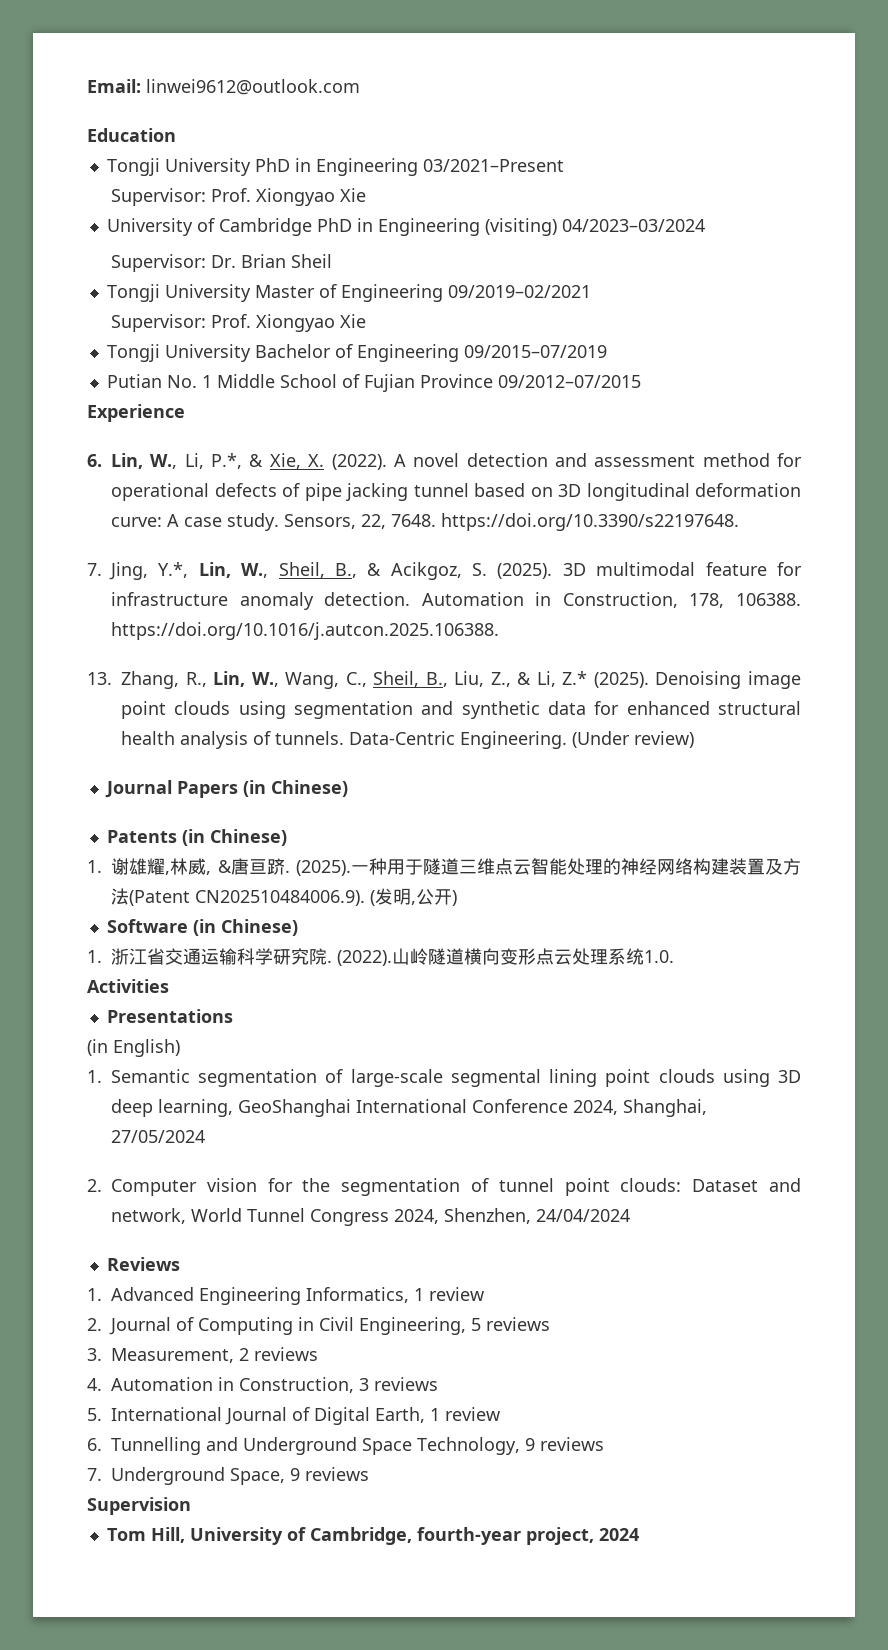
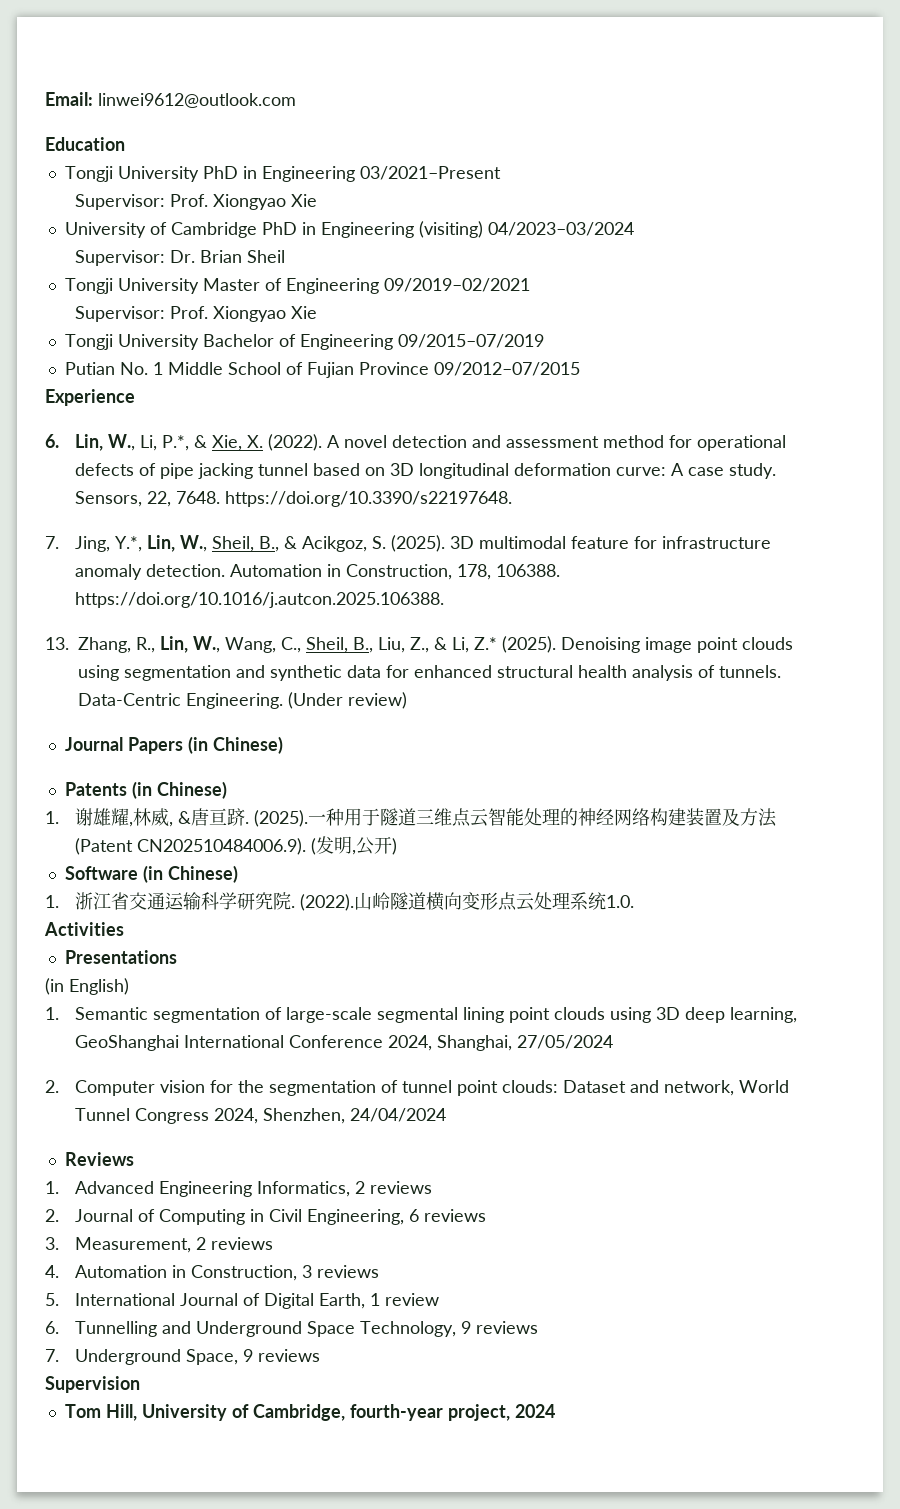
- 1. Advanced Engineering Informatics, 1 review
+ 1. Advanced Engineering Informatics, 2 reviews
- 2. Journal of Computing in Civil Engineering, 5 reviews
+ 2. Journal of Computing in Civil Engineering, 6 reviews

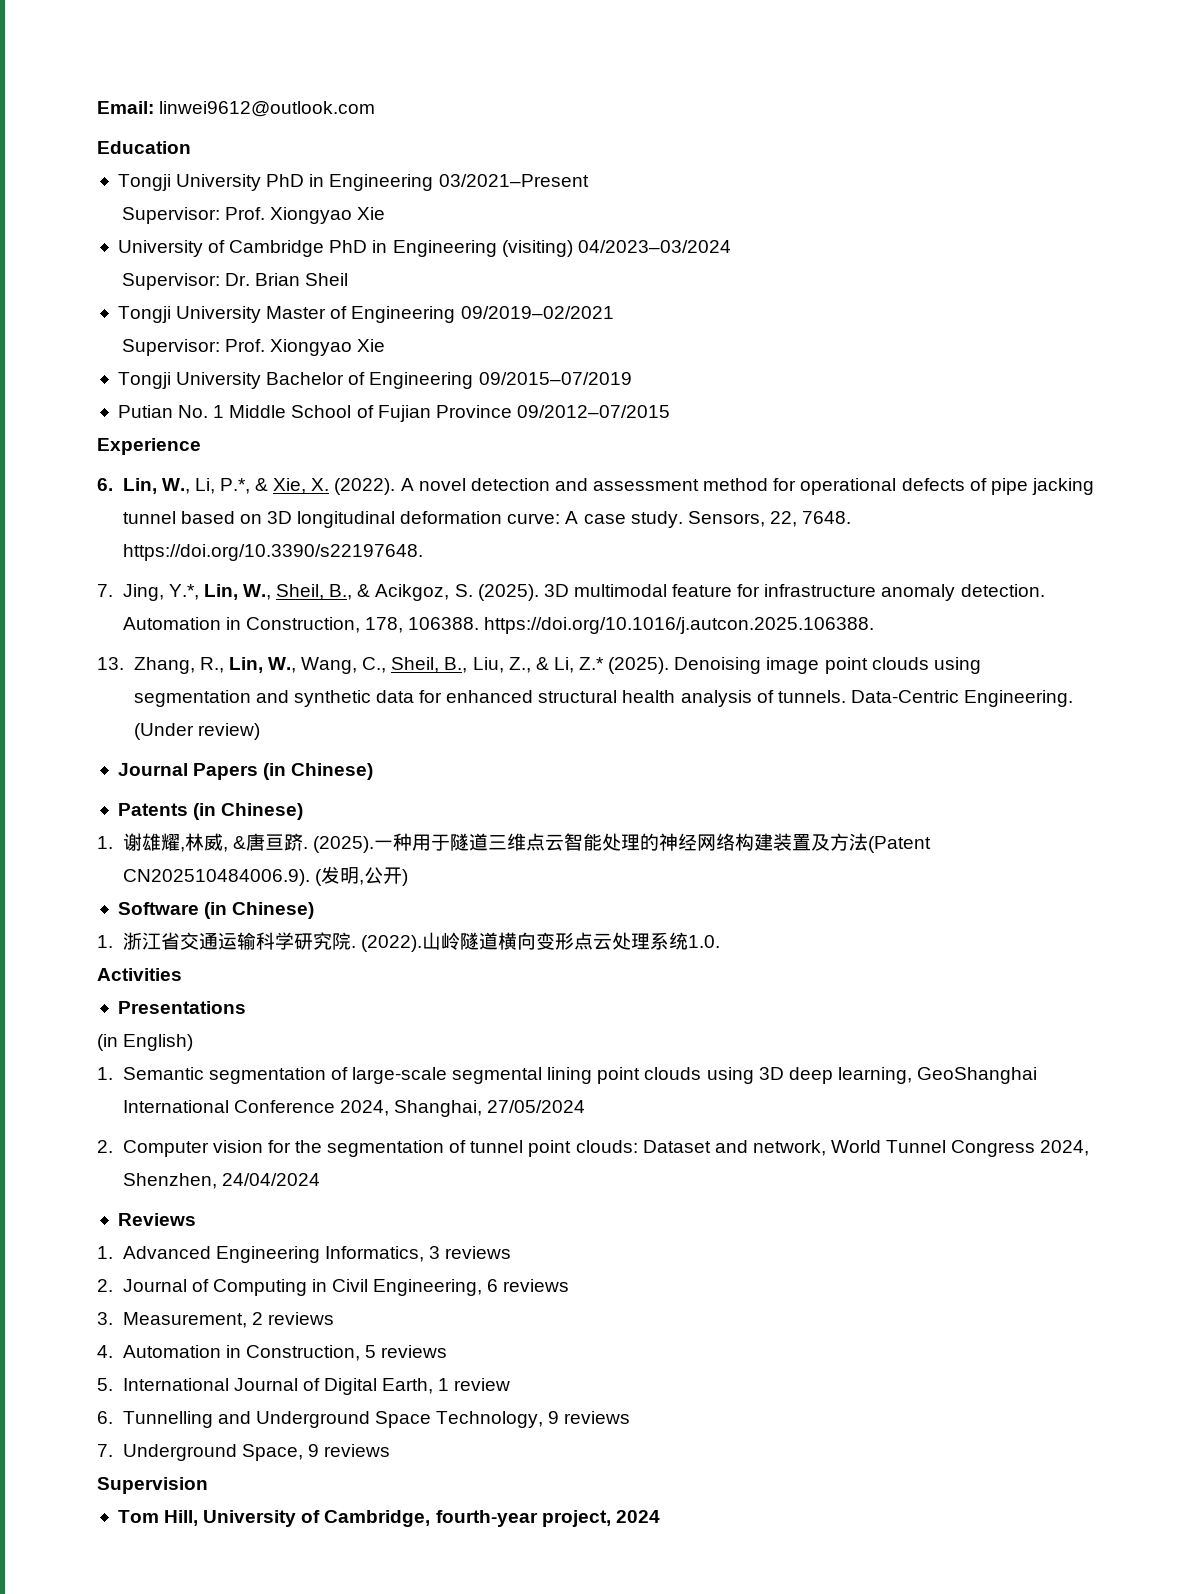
- 1. Advanced Engineering Informatics, 2 reviews
+ 1. Advanced Engineering Informatics, 3 reviews
- 4. Automation in Construction, 3 reviews
+ 4. Automation in Construction, 5 reviews

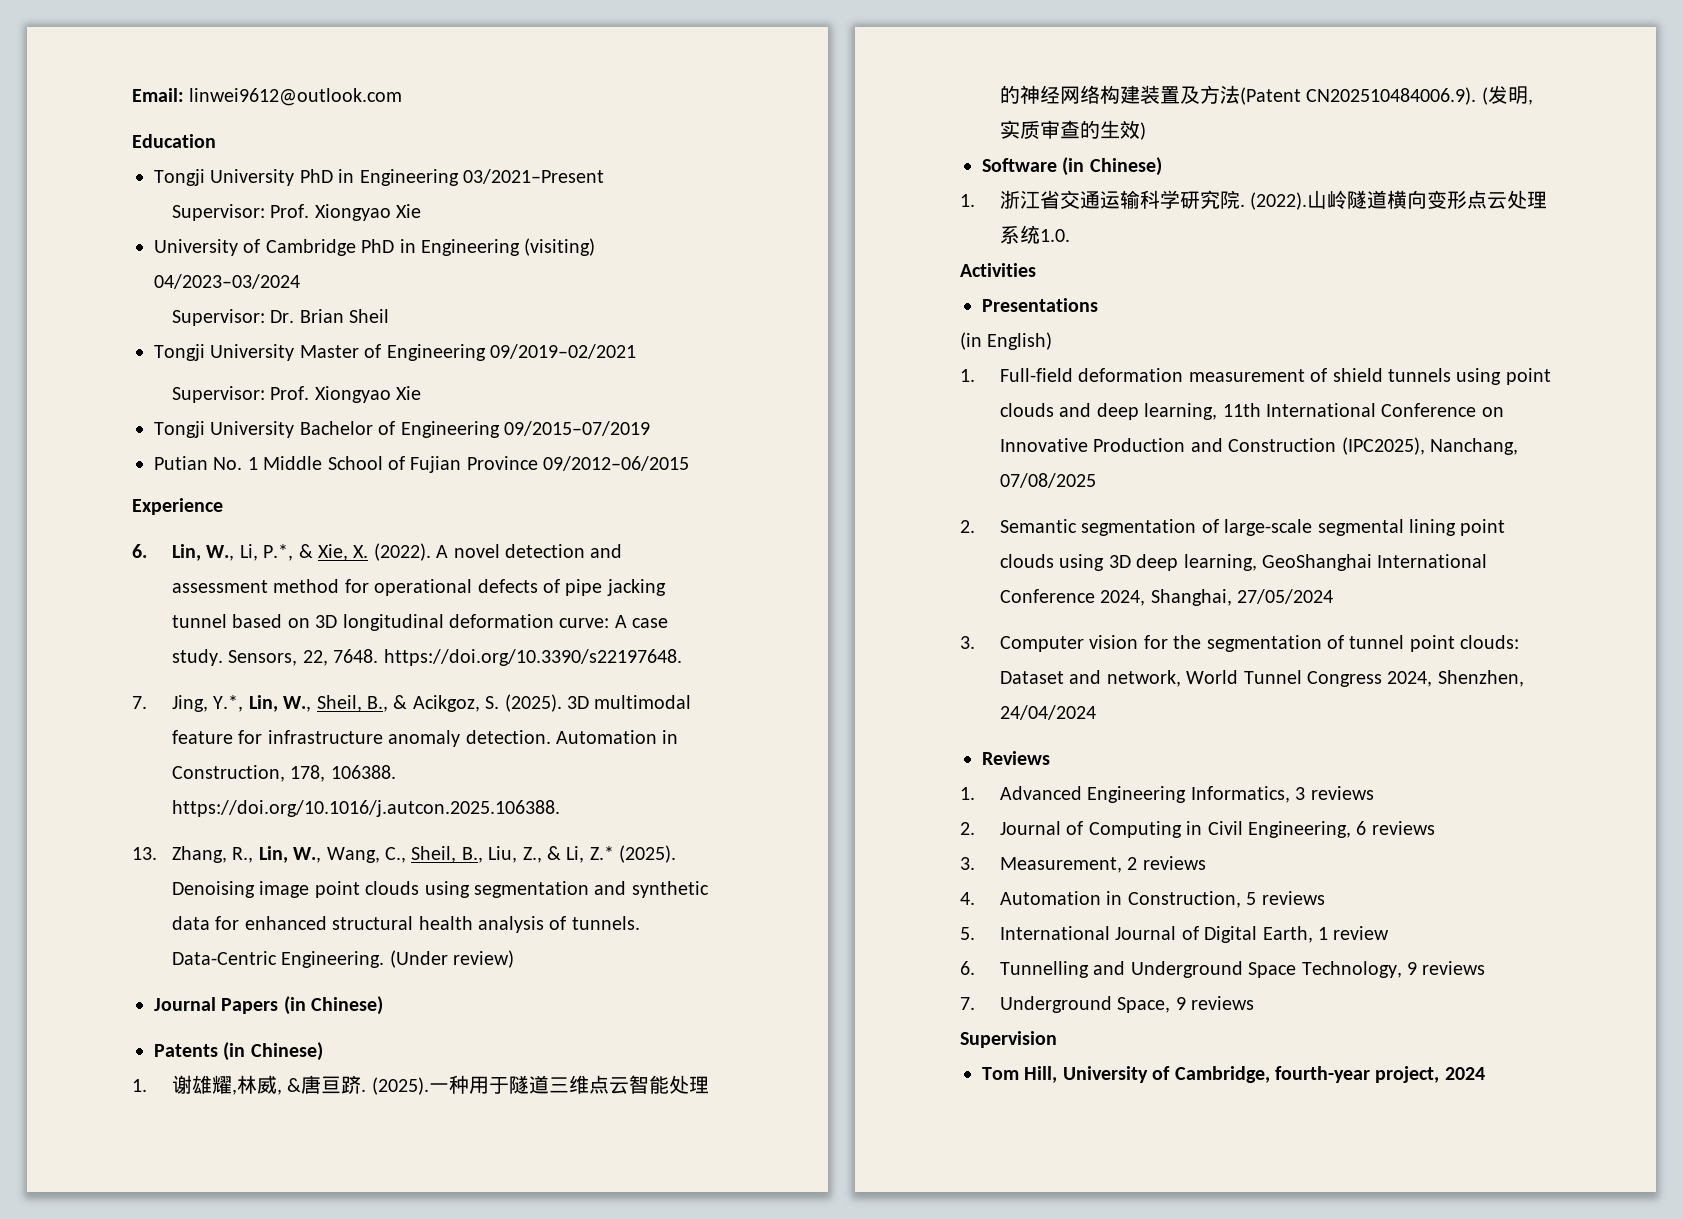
- Putian No. 1 Middle School of Fujian Province 09/2012–07/2015
+ Putian No. 1 Middle School of Fujian Province 09/2012–06/2015
- 一种用于隧道三维点云智能处理的神经网络构建装置及方法(Patent CN202510484006.9). (发明,公开)
+ 一种用于隧道三维点云智能处理的神经网络构建装置及方法(Patent CN202510484006.9). (发明,实质审查的生效)
- 1. Semantic segmentation of large-scale segmental lining point clouds using 3D deep learning, GeoShanghai International Conference 2024, Shanghai, 27/05/2024
+ 1. Full-field deformation measurement of shield tunnels using point clouds and deep learning, 11th International Conference on Innovative Production and Construction (IPC2025), Nanchang, 07/08/2025
+ 2. Semantic segmentation of large-scale segmental lining point clouds using 3D deep learning, GeoShanghai International Conference 2024, Shanghai, 27/05/2024
- 2. Computer vision for the segmentation of tunnel point clouds: Dataset and network, World Tunnel Congress 2024, Shenzhen, 24/04/2024
+ 3. Computer vision for the segmentation of tunnel point clouds: Dataset and network, World Tunnel Congress 2024, Shenzhen, 24/04/2024

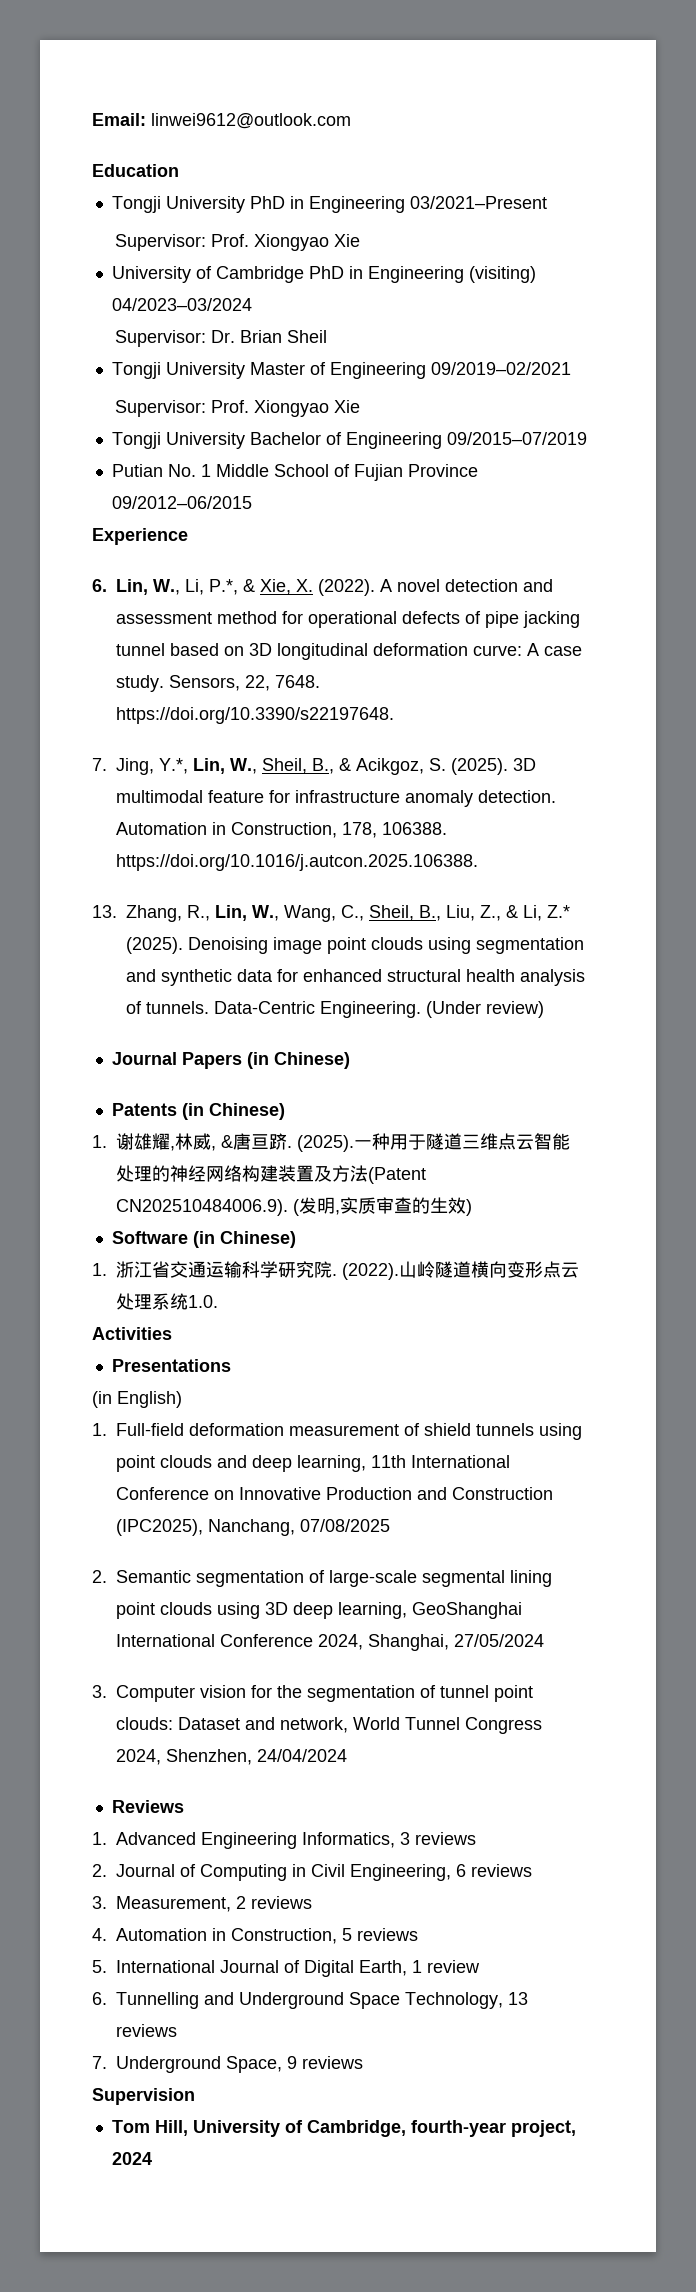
- 6. Tunnelling and Underground Space Technology, 9 reviews
+ 6. Tunnelling and Underground Space Technology, 13 reviews

